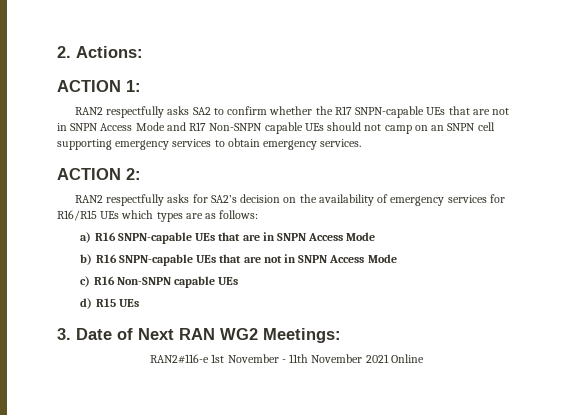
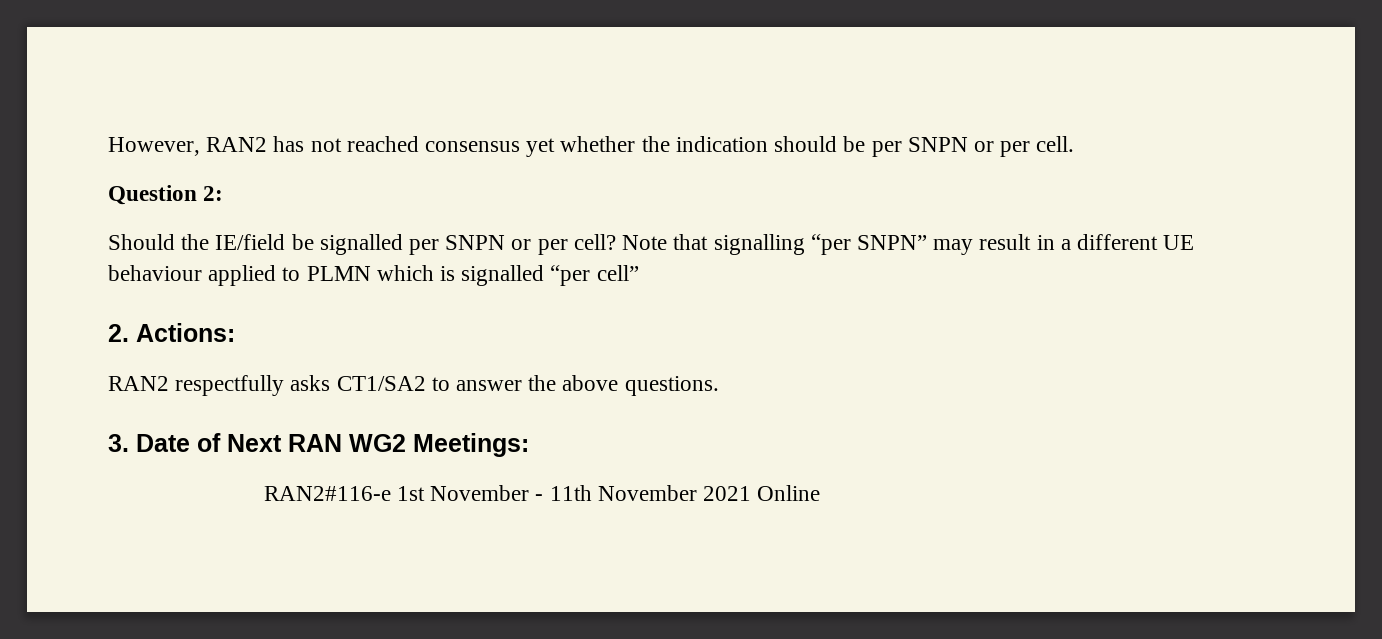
+ However, RAN2 has not reached consensus yet whether the indication should be per SNPN or per cell.
+ Question 2:
+ Should the IE/field be signalled per SNPN or per cell? Note that signalling “per SNPN” may result in a different UE behaviour applied to PLMN which is signalled “per cell”
- ACTION 1:
- RAN2 respectfully asks SA2 to confirm whether the R17 SNPN-capable UEs that are not in SNPN Access Mode and R17 Non-SNPN capable UEs should not camp on an SNPN cell supporting emergency services to obtain emergency services.
- ACTION 2:
- RAN2 respectfully asks for SA2’s decision on the availability of emergency services for R16/R15 UEs which types are as follows:
- a) R16 SNPN-capable UEs that are in SNPN Access Mode
- b) R16 SNPN-capable UEs that are not in SNPN Access Mode
- c) R16 Non-SNPN capable UEs
- d) R15 UEs
+ RAN2 respectfully asks CT1/SA2 to answer the above questions.

